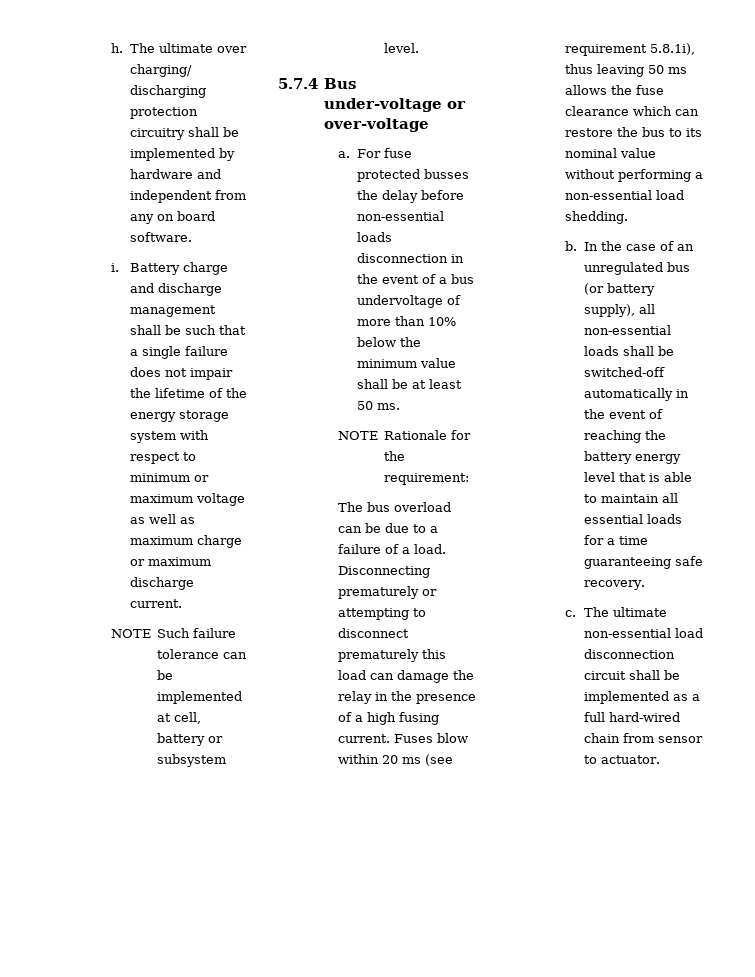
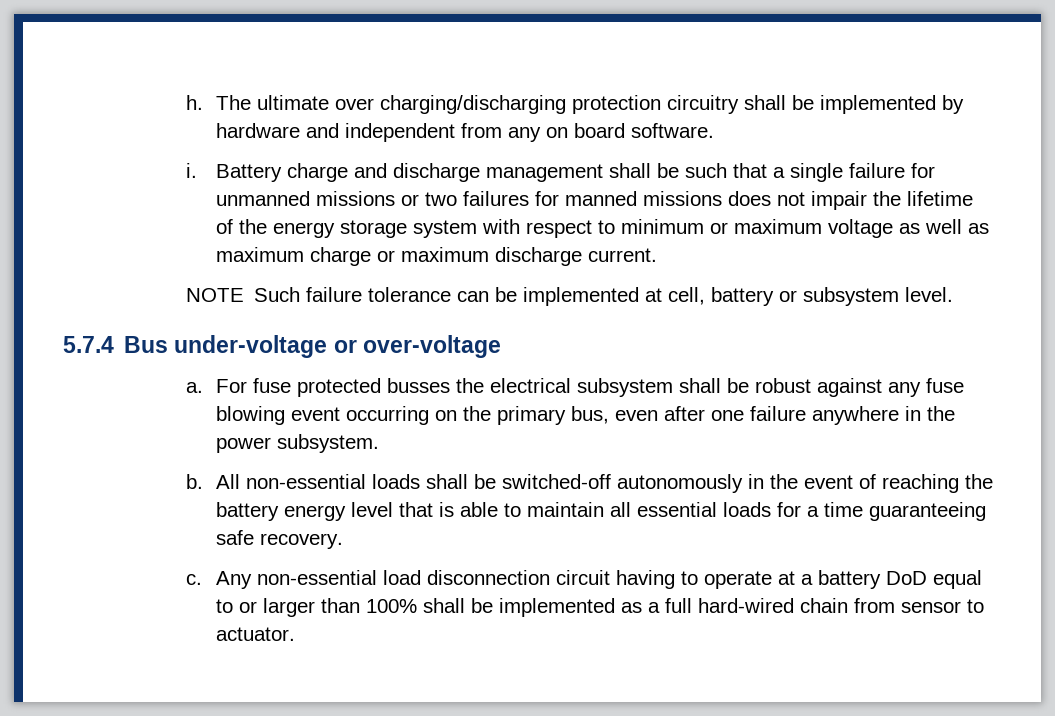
- Battery charge and discharge management shall be such that a single failure does not impair the lifetime of the energy storage system with respect to minimum or maximum voltage as well as maximum charge or maximum discharge current.
+ Battery charge and discharge management shall be such that a single failure for unmanned missions or two failures for manned missions does not impair the lifetime of the energy storage system with respect to minimum or maximum voltage as well as maximum charge or maximum discharge current.
- For fuse protected busses the delay before non-essential loads disconnection in the event of a bus undervoltage of more than 10% below the minimum value shall be at least 50 ms.
- NOTE Rationale for the requirement:
- The bus overload can be due to a failure of a load. Disconnecting prematurely or attempting to disconnect prematurely this load can damage the relay in the presence of a high fusing current. Fuses blow within 20 ms (see requirement 5.8.1i), thus leaving 50 ms allows the fuse clearance which can restore the bus to its nominal value without performing a non-essential load shedding.
- b. In the case of an unregulated bus (or battery supply), all non-essential loads shall be switched-off automatically in the event of reaching the battery energy level that is able to maintain all essential loads for a time guaranteeing safe recovery.
+ For fuse protected busses the electrical subsystem shall be robust against any fuse blowing event occurring on the primary bus, even after one failure anywhere in the power subsystem.
+ b. All non-essential loads shall be switched-off autonomously in the event of reaching the battery energy level that is able to maintain all essential loads for a time guaranteeing safe recovery.
- The ultimate non-essential load disconnection circuit shall be implemented as a full hard-wired chain from sensor to actuator.
+ Any non-essential load disconnection circuit having to operate at a battery DoD equal to or larger than 100% shall be implemented as a full hard-wired chain from sensor to actuator.

